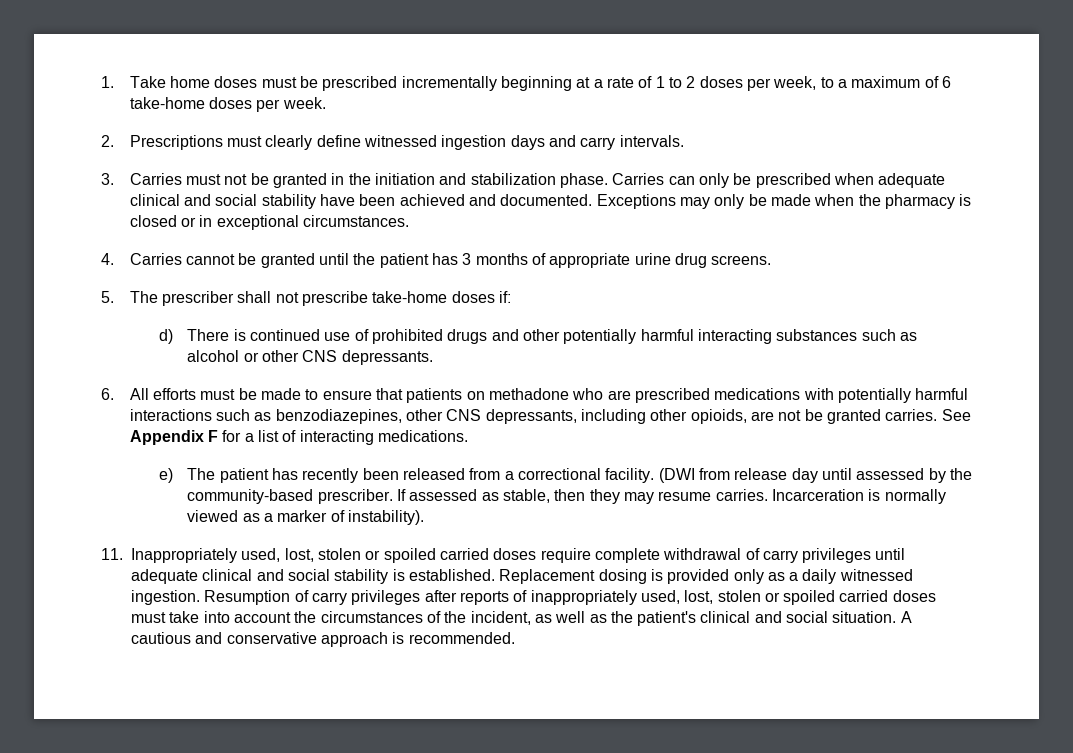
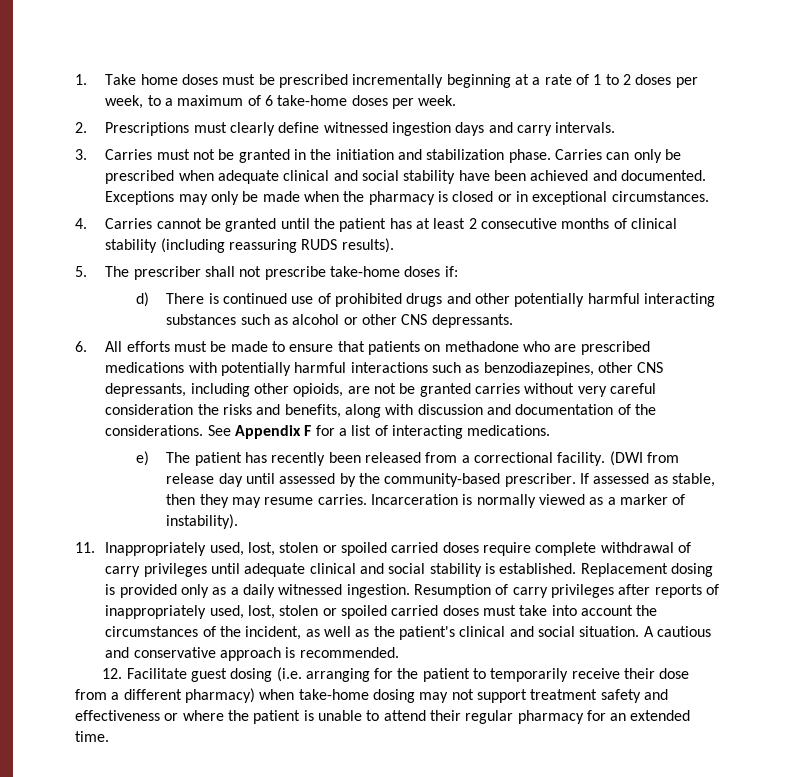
- 4. Carries cannot be granted until the patient has 3 months of appropriate urine drug screens.
+ 4. Carries cannot be granted until the patient has at least 2 consecutive months of clinical stability (including reassuring RUDS results).
- 6. All efforts must be made to ensure that patients on methadone who are prescribed medications with potentially harmful interactions such as benzodiazepines, other CNS depressants, including other opioids, are not be granted carries.
+ 6. All efforts must be made to ensure that patients on methadone who are prescribed medications with potentially harmful interactions such as benzodiazepines, other CNS depressants, including other opioids, are not be granted carries without very careful consideration the risks and benefits, along with discussion and documentation of the considerations.
+ 12. Facilitate guest dosing (i.e. arranging for the patient to temporarily receive their dose from a different pharmacy) when take-home dosing may not support treatment safety and effectiveness or where the patient is unable to attend their regular pharmacy for an extended time.

